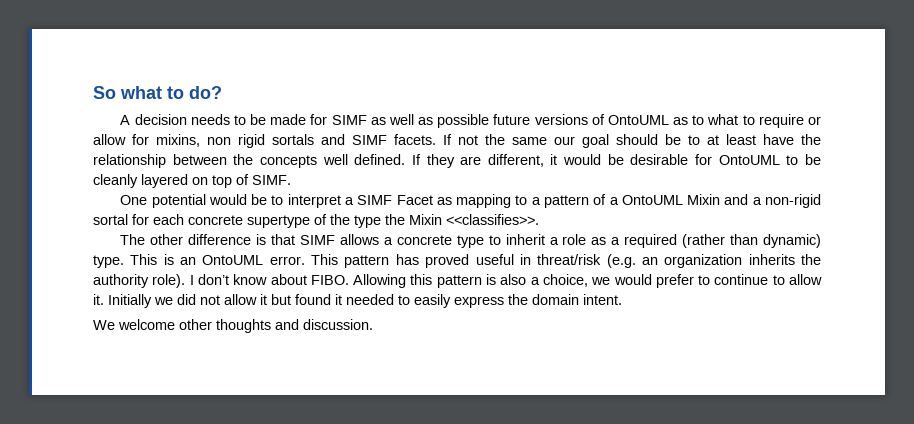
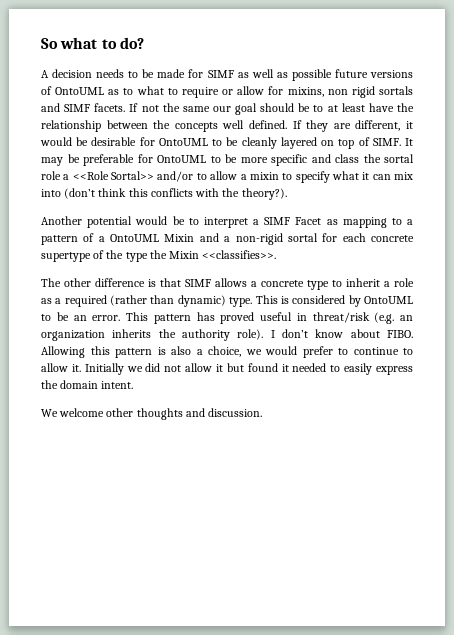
- If they are different, it would be desirable for OntoUML to be cleanly layered on top of SIMF.
- One potential would be to interpret a SIMF Facet as mapping to a pattern of a OntoUML Mixin and a non-rigid sortal for each concrete supertype of the type the Mixin <<classifies>>.
+ If they are different, it would be desirable for OntoUML to be cleanly layered on top of SIMF. It may be preferable for OntoUML to be more specific and class the sortal role a <<Role Sortal>> and/or to allow a mixin to specify what it can mix into (don’t think this conflicts with the theory?).
+ Another potential would be to interpret a SIMF Facet as mapping to a pattern of a OntoUML Mixin and a non-rigid sortal for each concrete supertype of the type the Mixin <<classifies>>.
- This is an OntoUML error.
+ This is considered by OntoUML to be an error.

